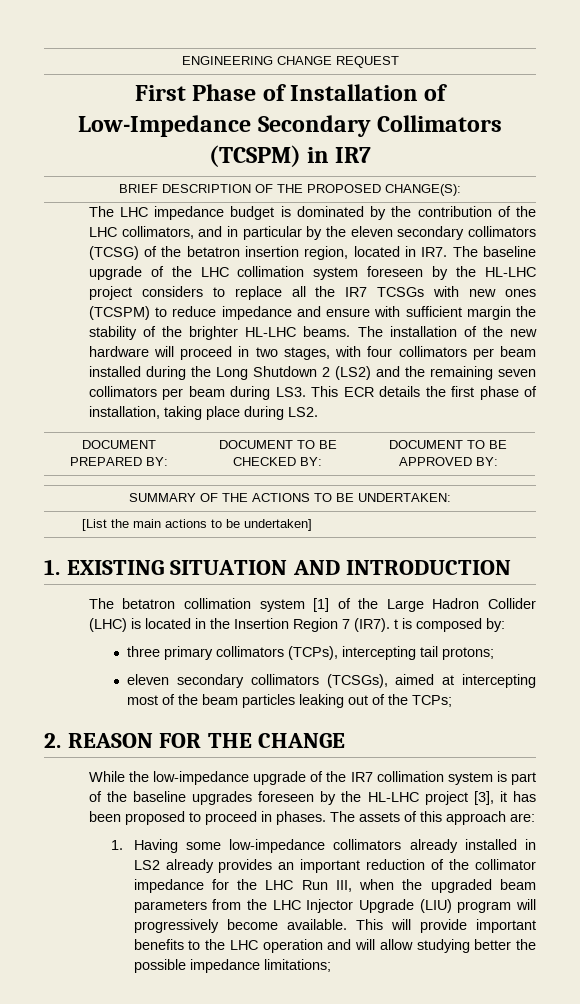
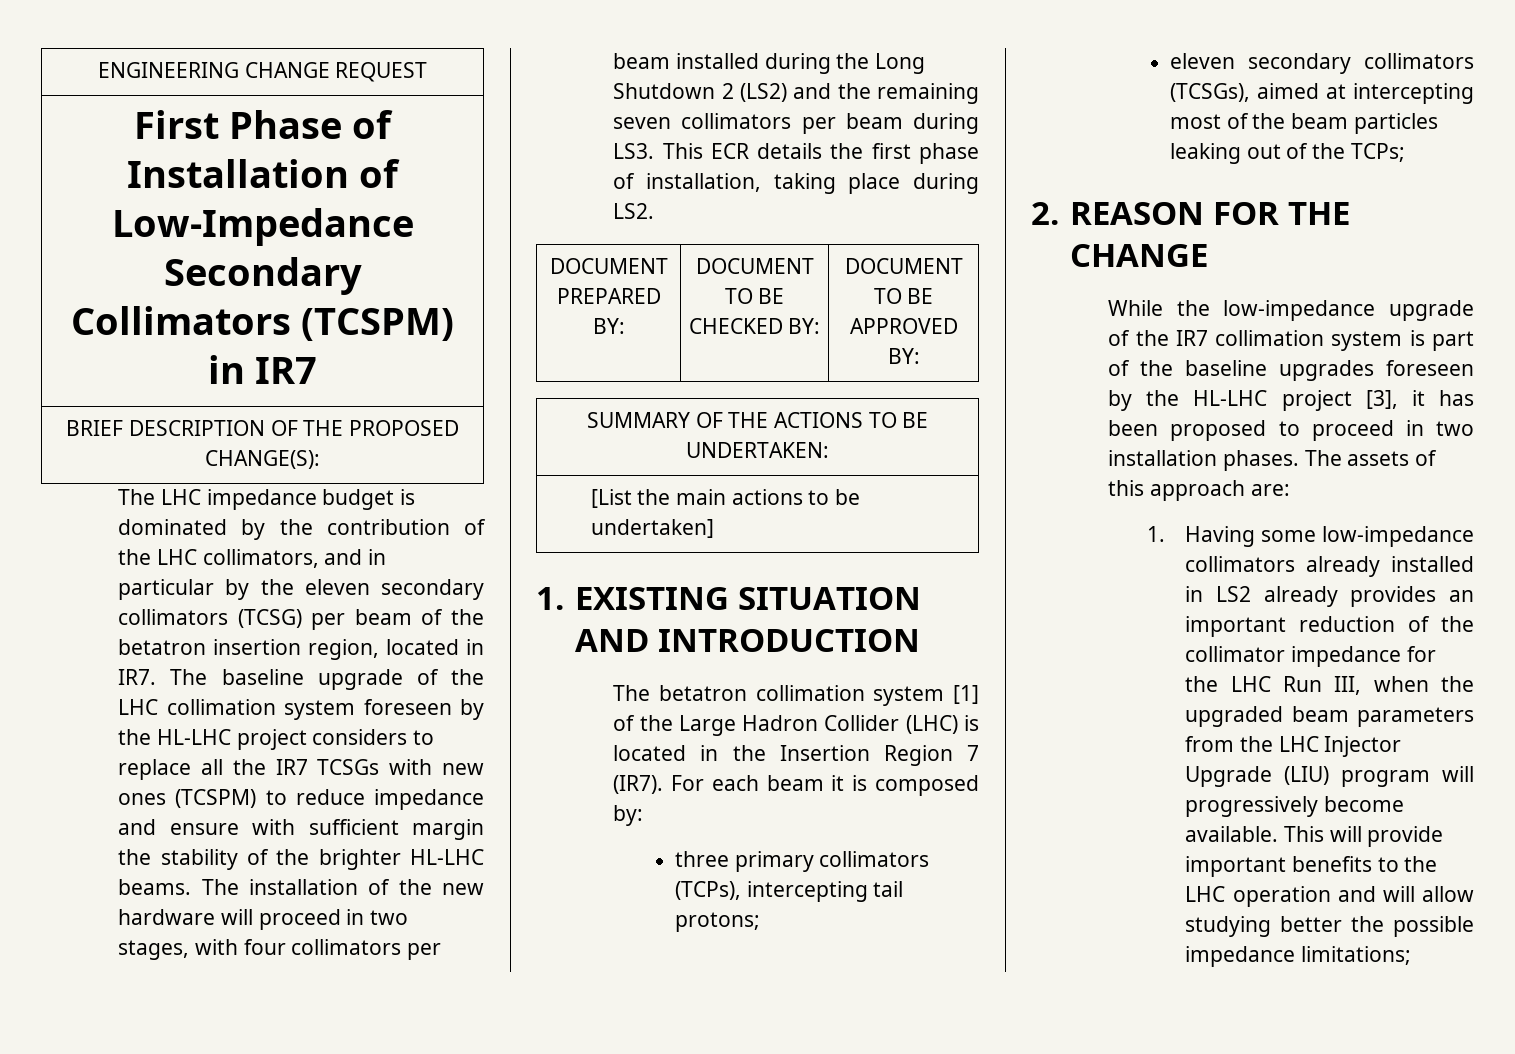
- The LHC impedance budget is dominated by the contribution of the LHC collimators, and in particular by the eleven secondary collimators (TCSG) of the betatron insertion region, located in IR7. The baseline upgrade of the LHC collimation system foreseen by the HL-LHC project considers to replace all the IR7 TCSGs with new ones (TCSPM) to reduce impedance and ensure with sufficient margin the stability of the brighter HL-LHC beams.
+ The LHC impedance budget is dominated by the contribution of the LHC collimators, and in particular by the eleven secondary collimators (TCSG) per beam of the betatron insertion region, located in IR7. The baseline upgrade of the LHC collimation system foreseen by the HL-LHC project considers to replace all the IR7 TCSGs with new ones (TCSPM) to reduce impedance and ensure with sufficient margin the stability of the brighter HL-LHC beams.
- The betatron collimation system [1] of the Large Hadron Collider (LHC) is located in the Insertion Region 7 (IR7). t is composed by:
+ The betatron collimation system [1] of the Large Hadron Collider (LHC) is located in the Insertion Region 7 (IR7). For each beam it is composed by:
- While the low-impedance upgrade of the IR7 collimation system is part of the baseline upgrades foreseen by the HL-LHC project [3], it has been proposed to proceed in phases.
+ While the low-impedance upgrade of the IR7 collimation system is part of the baseline upgrades foreseen by the HL-LHC project [3], it has been proposed to proceed in two installation phases.

